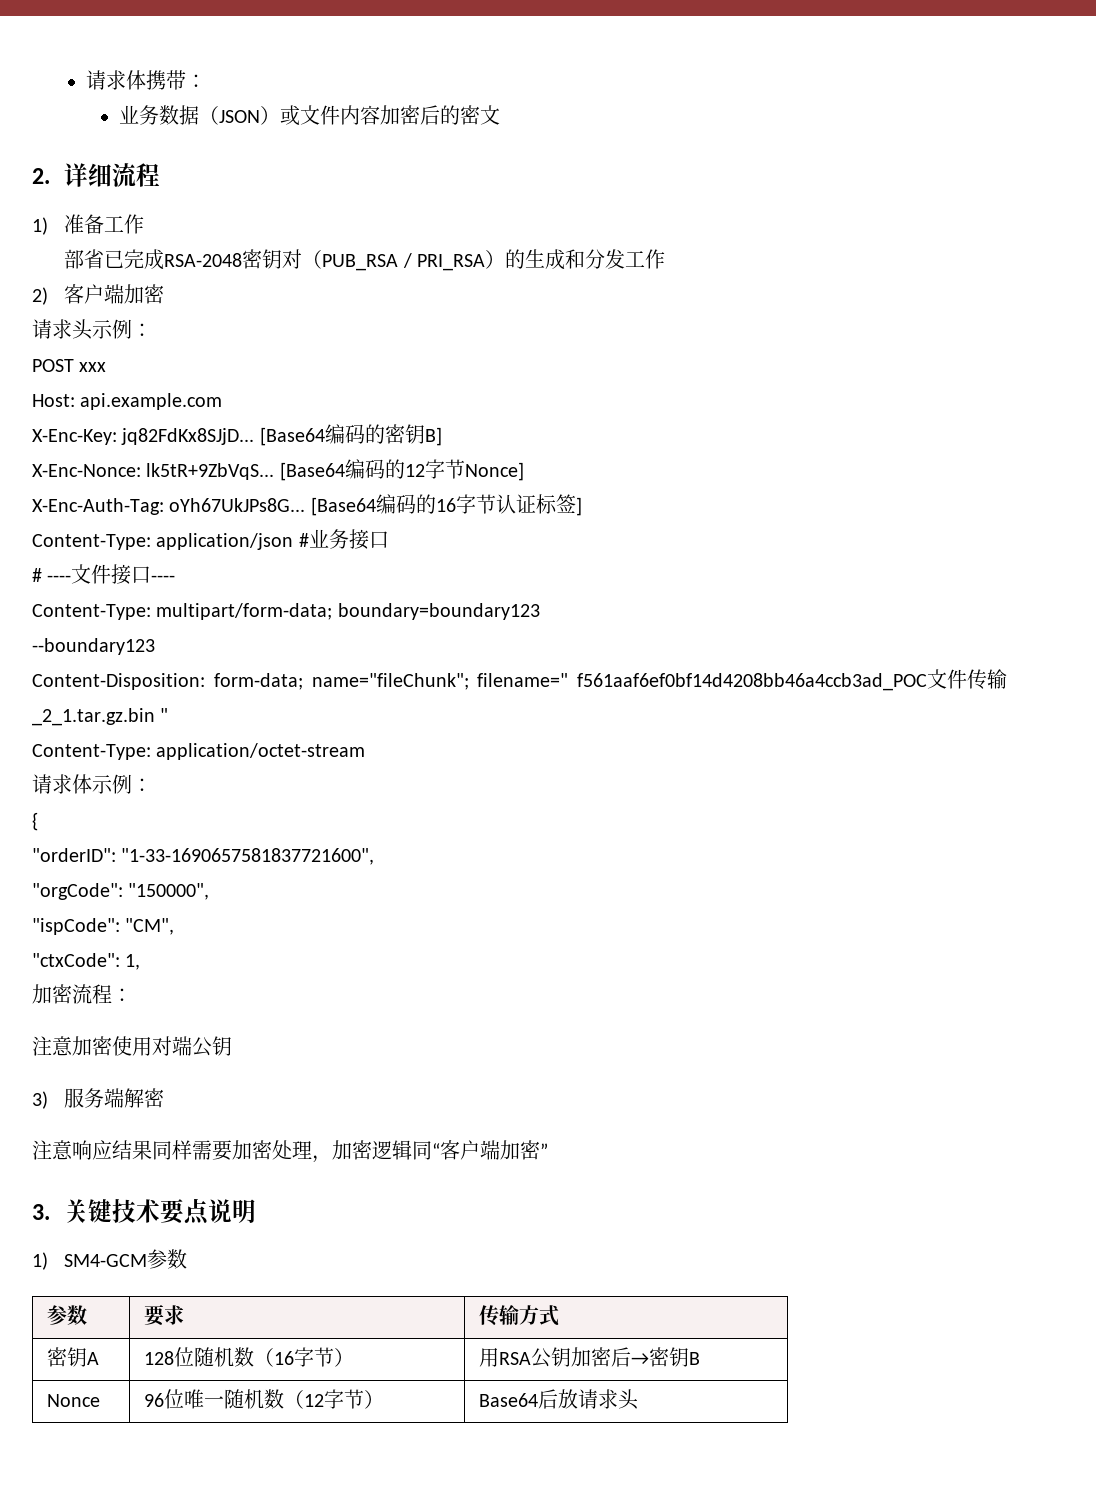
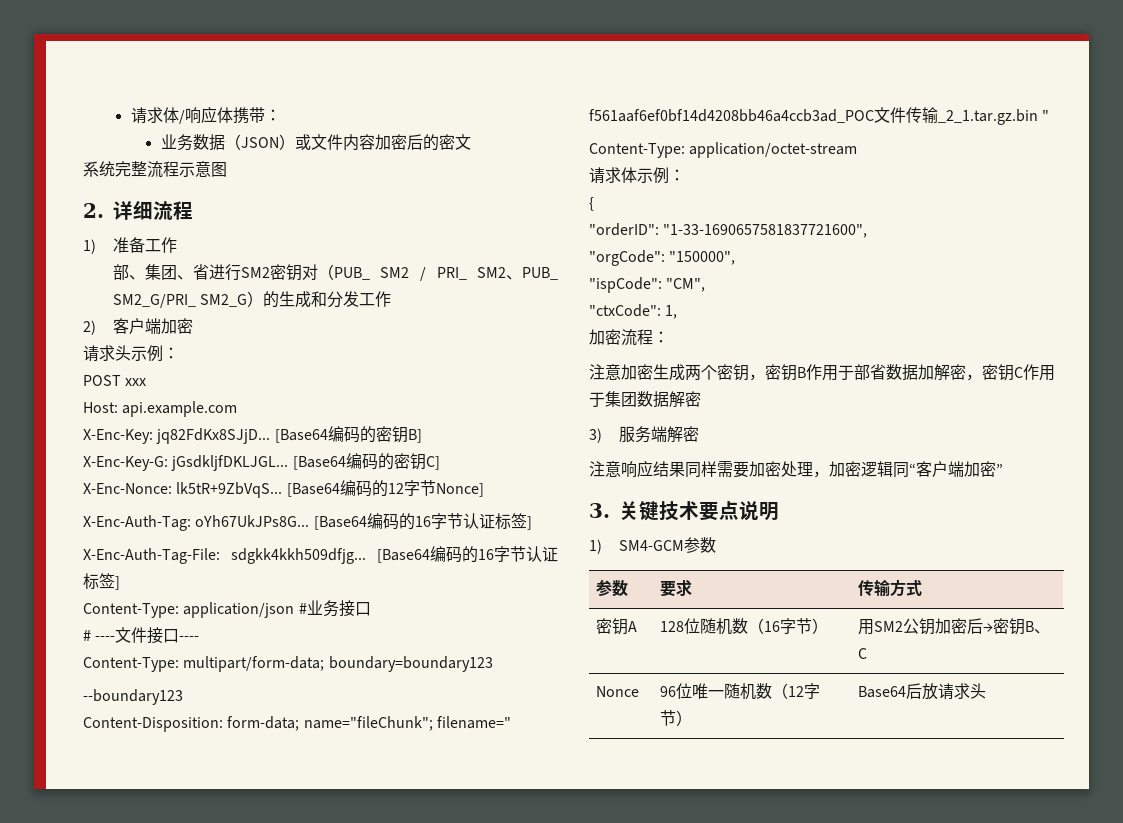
- 请求体携带：
+ 请求体/响应体携带：
+ 系统完整流程示意图
- 部省已完成RSA-2048密钥对（PUB_RSA / PRI_RSA）的生成和分发工作
+ 部、集团、省进行SM2密钥对（PUB_ SM2 / PRI_ SM2、PUB_ SM2_G/PRI_ SM2_G）的生成和分发工作
+ X-Enc-Key-G: jGsdkljfDKLJGL... [Base64编码的密钥C]
+ X-Enc-Auth-Tag-File: sdgkk4kkh509dfjg... [Base64编码的16字节认证标签]
- 注意加密使用对端公钥
+ 注意加密生成两个密钥，密钥B作用于部省数据加解密，密钥C作用于集团数据解密
- 密钥A | 128位随机数（16字节） | 用RSA公钥加密后→密钥B
+ 密钥A | 128位随机数（16字节） | 用SM2公钥加密后→密钥B、C

